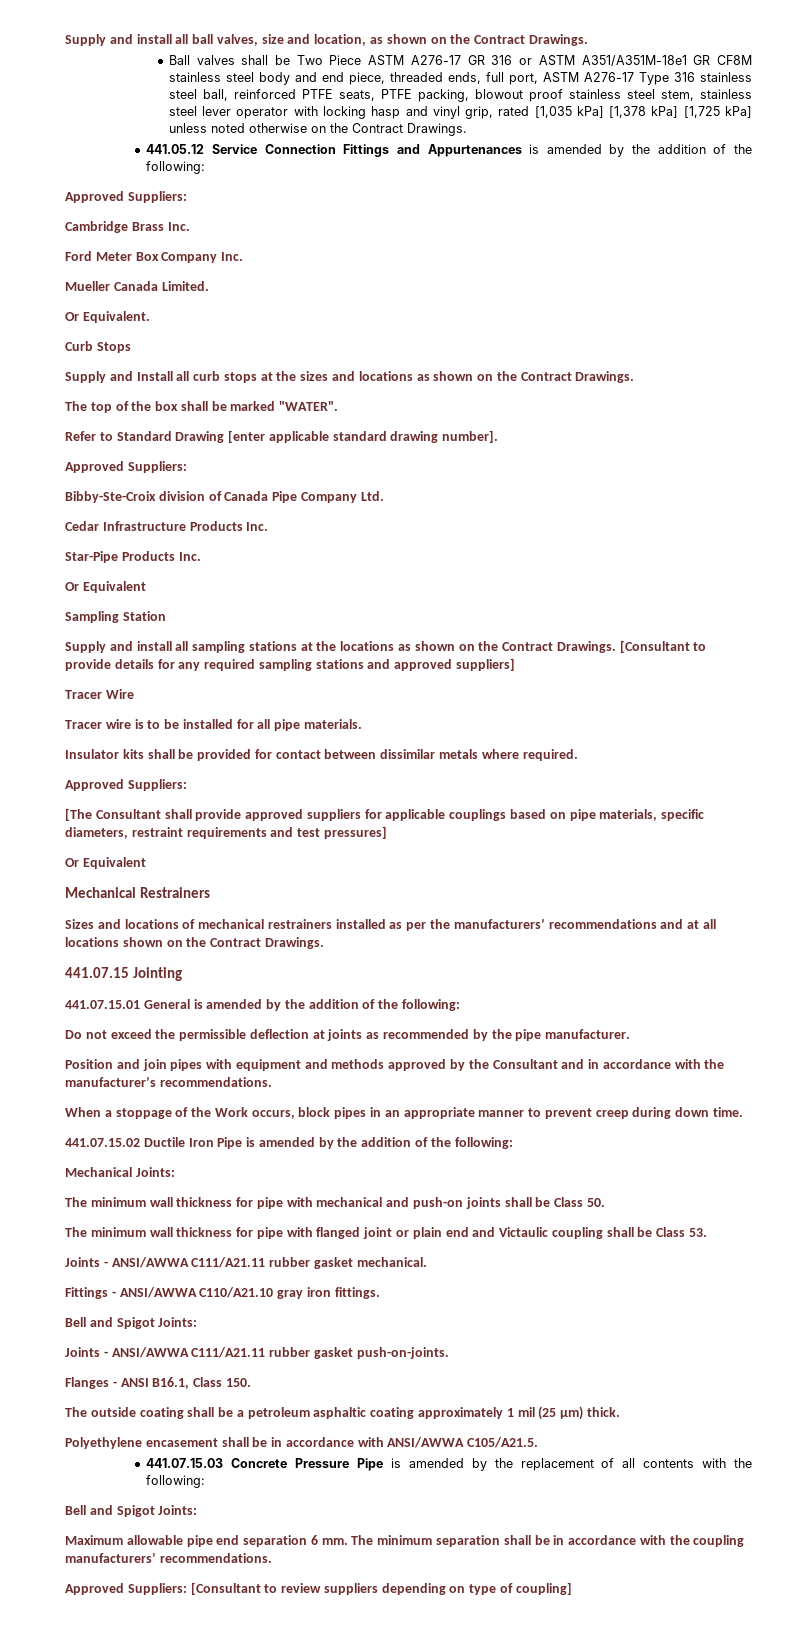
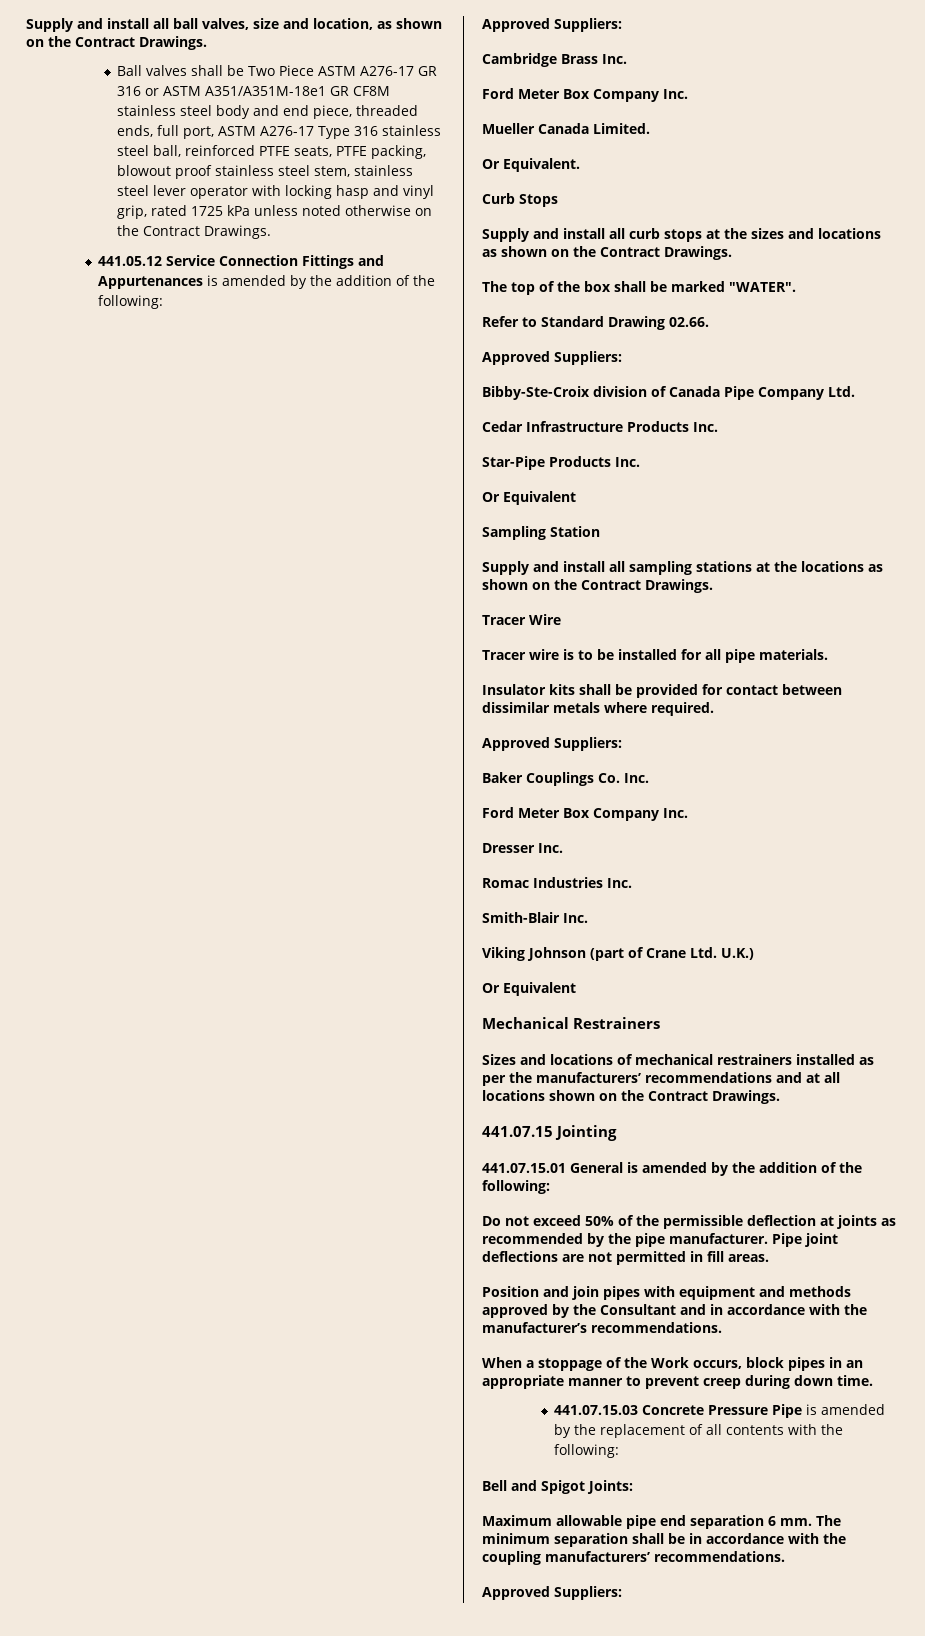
- Ball valves shall be Two Piece ASTM A276-17 GR 316 or ASTM A351/A351M-18e1 GR CF8M stainless steel body and end piece, threaded ends, full port, ASTM A276-17 Type 316 stainless steel ball, reinforced PTFE seats, PTFE packing, blowout proof stainless steel stem, stainless steel lever operator with locking hasp and vinyl grip, rated [1,035 kPa] [1,378 kPa] [1,725 kPa] unless noted otherwise on the Contract Drawings.
+ Ball valves shall be Two Piece ASTM A276-17 GR 316 or ASTM A351/A351M-18e1 GR CF8M stainless steel body and end piece, threaded ends, full port, ASTM A276-17 Type 316 stainless steel ball, reinforced PTFE seats, PTFE packing, blowout proof stainless steel stem, stainless steel lever operator with locking hasp and vinyl grip, rated 1725 kPa unless noted otherwise on the Contract Drawings.
- Supply and Install all curb stops at the sizes and locations as shown on the Contract Drawings.
+ Supply and install all curb stops at the sizes and locations as shown on the Contract Drawings.
- Refer to Standard Drawing [enter applicable standard drawing number].
+ Refer to Standard Drawing 02.66.
- [Consultant to provide details for any required sampling stations and approved suppliers]
- [The Consultant shall provide approved suppliers for applicable couplings based on pipe materials, specific diameters, restraint requirements and test pressures]
+ Baker Couplings Co. Inc.
+ Ford Meter Box Company Inc.
+ Dresser Inc.
+ Romac Industries Inc.
+ Smith-Blair Inc.
+ Viking Johnson (part of Crane Ltd. U.K.)
- Do not exceed the permissible deflection at joints as recommended by the pipe manufacturer.
+ Do not exceed 50% of the permissible deflection at joints as recommended by the pipe manufacturer. Pipe joint deflections are not permitted in fill areas.
- 441.07.15.02 Ductile Iron Pipe is amended by the addition of the following:
- Mechanical Joints:
- The minimum wall thickness for pipe with mechanical and push-on joints shall be Class 50.
- The minimum wall thickness for pipe with flanged joint or plain end and Victaulic coupling shall be Class 53.
- Joints - ANSI/AWWA C111/A21.11 rubber gasket mechanical.
- Fittings - ANSI/AWWA C110/A21.10 gray iron fittings.
- Bell and Spigot Joints:
- Joints - ANSI/AWWA C111/A21.11 rubber gasket push-on-joints.
- Flanges - ANSI B16.1, Class 150.
- The outside coating shall be a petroleum asphaltic coating approximately 1 mil (25 μm) thick.
- Polyethylene encasement shall be in accordance with ANSI/AWWA C105/A21.5.
  The minimum separation shall be in accordance with the coupling manufacturers’ recommendations.
- Approved Suppliers: [Consultant to review suppliers depending on type of coupling]
+ Approved Suppliers:

